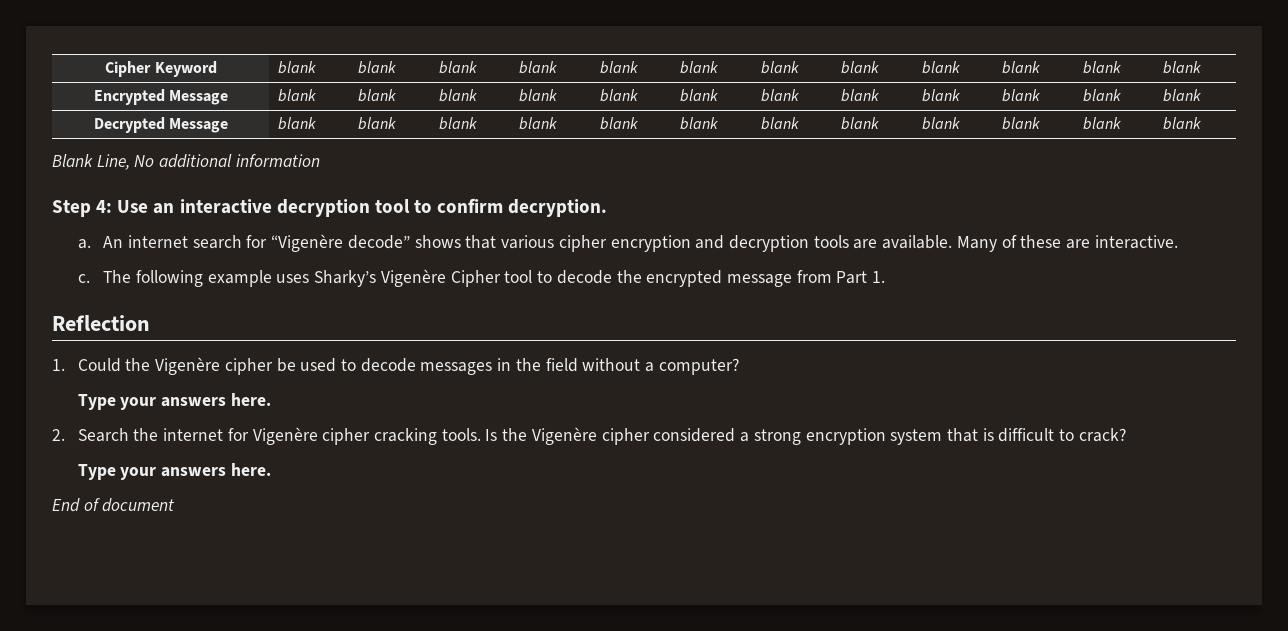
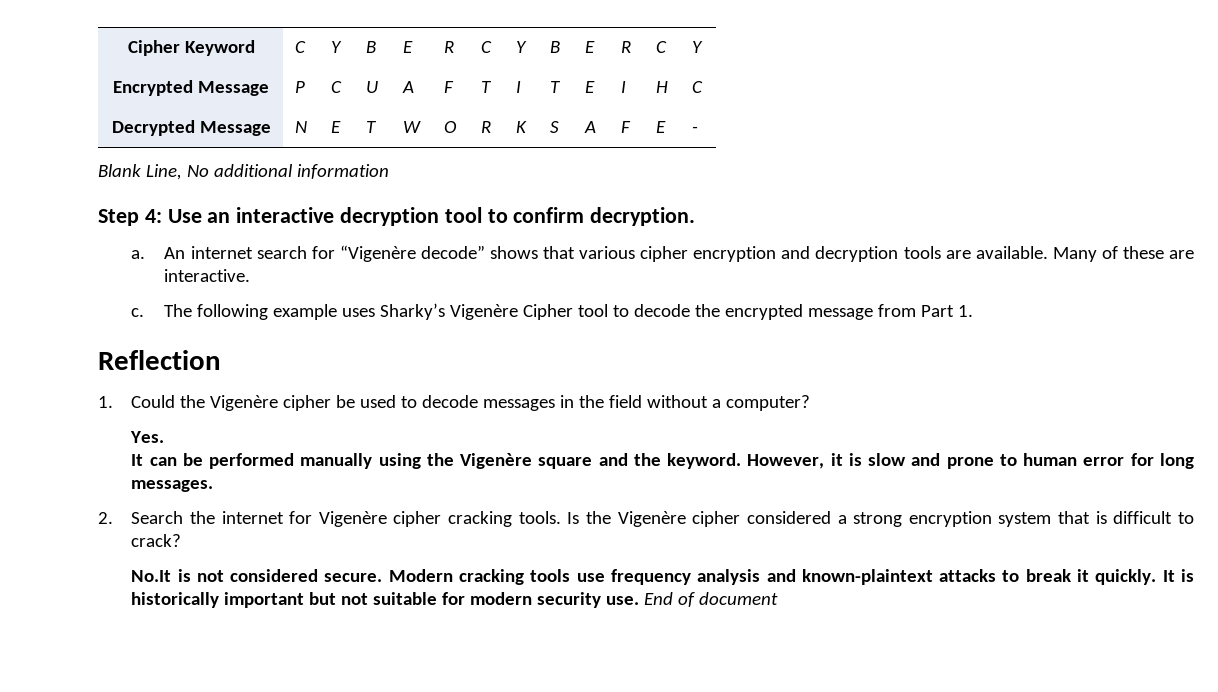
- Cipher Keyword | blank | blank | blank | blank | blank | blank | blank | blank | blank | blank | blank | blank
- Encrypted Message | blank | blank | blank | blank | blank | blank | blank | blank | blank | blank | blank | blank
- Decrypted Message | blank | blank | blank | blank | blank | blank | blank | blank | blank | blank | blank | blank
+ Cipher Keyword | C | Y | B | E | R | C | Y | B | E | R | C | Y
+ Encrypted Message | P | C | U | A | F | T | I | T | E | I | H | C
+ Decrypted Message | N | E | T | W | O | R | K | S | A | F | E | -
  1. Could the Vigenère cipher be used to decode messages in the field without a computer?
- Type your answers here.
+ Yes.
+ It can be performed manually using the Vigenère square and the keyword. However, it is slow and prone to human error for long messages.
  Is the Vigenère cipher considered a strong encryption system that is difficult to crack?
- Type your answers here.
- End of document
+ No.It is not considered secure. Modern cracking tools use frequency analysis and known-plaintext attacks to break it quickly. It is historically important but not suitable for modern security use. End of document

